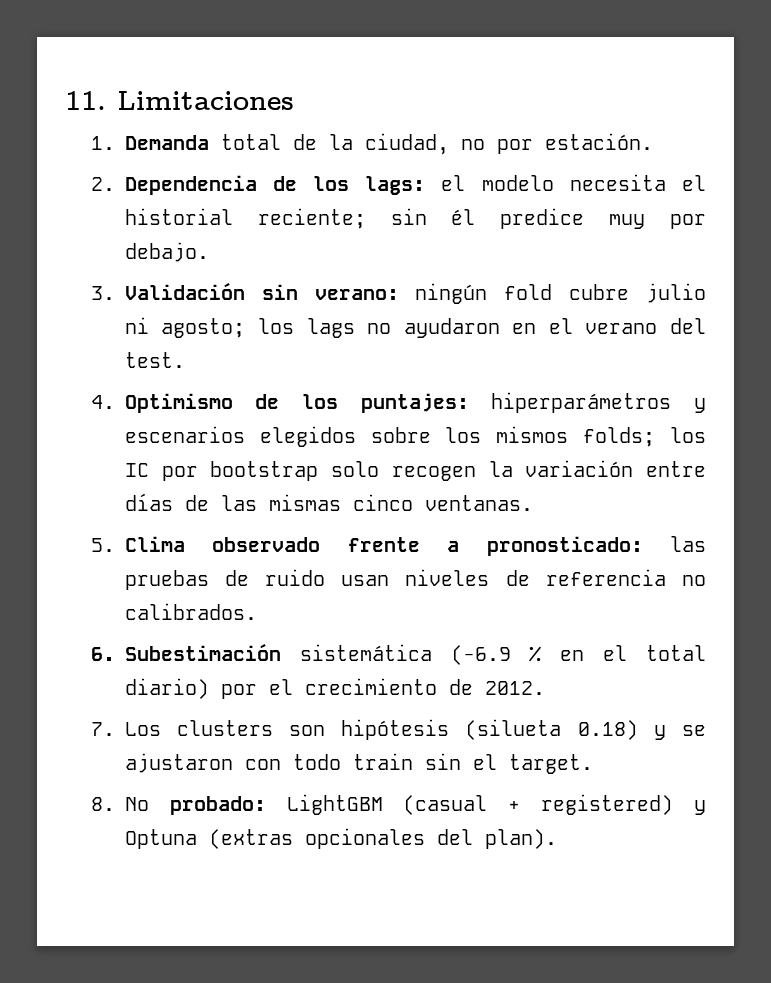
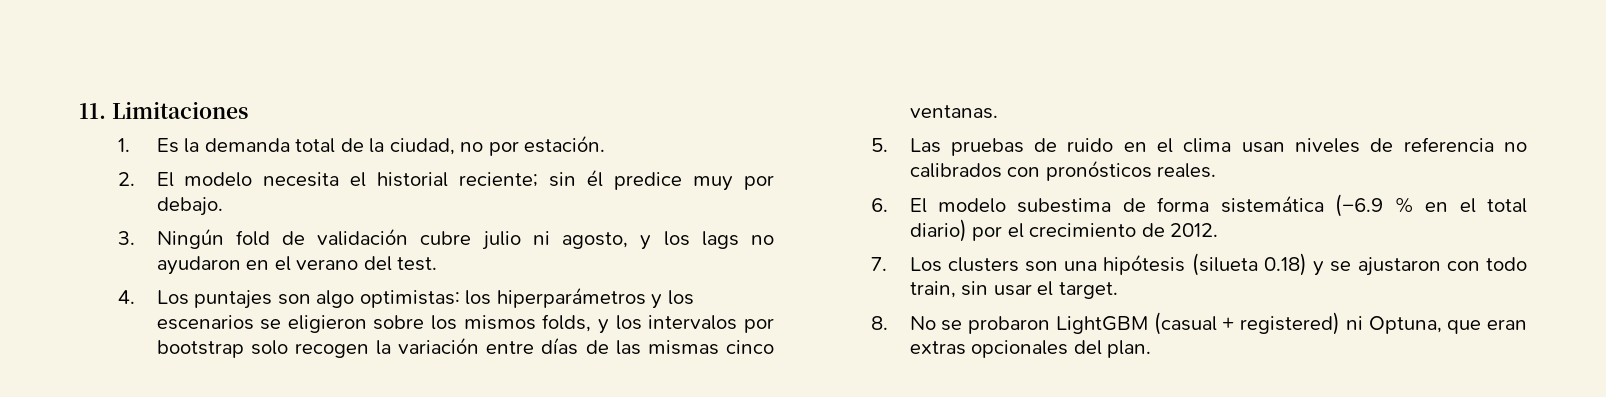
- 1. Demanda total de la ciudad, no por estación.
+ 1. Es la demanda total de la ciudad, no por estación.
- 2. Dependencia de los lags: el modelo necesita el historial reciente; sin él predice muy por debajo.
+ 2. El modelo necesita el historial reciente; sin él predice muy por debajo.
- 3. Validación sin verano: ningún fold cubre julio ni agosto; los lags no ayudaron en el verano del test.
+ 3. Ningún fold de validación cubre julio ni agosto, y los lags no ayudaron en el verano del test.
- 4. Optimismo de los puntajes: hiperparámetros y escenarios elegidos sobre los mismos folds; los IC por bootstrap solo recogen la variación entre días de las mismas cinco ventanas.
+ 4. Los puntajes son algo optimistas: los hiperparámetros y los escenarios se eligieron sobre los mismos folds, y los intervalos por bootstrap solo recogen la variación entre días de las mismas cinco ventanas.
- 5. Clima observado frente a pronosticado: las pruebas de ruido usan niveles de referencia no calibrados.
- 6. Subestimación sistemática (−6.9 % en el total diario) por el crecimiento de 2012.
+ 5. Las pruebas de ruido en el clima usan niveles de referencia no calibrados con pronósticos reales.
+ 6. El modelo subestima de forma sistemática (−6.9 % en el total diario) por el crecimiento de 2012.
- 7. Los clusters son hipótesis (silueta 0.18) y se ajustaron con todo train sin el target.
+ 7. Los clusters son una hipótesis (silueta 0.18) y se ajustaron con todo train, sin usar el target.
- 8. No probado: LightGBM (casual + registered) y Optuna (extras opcionales del plan).
+ 8. No se probaron LightGBM (casual + registered) ni Optuna, que eran extras opcionales del plan.

